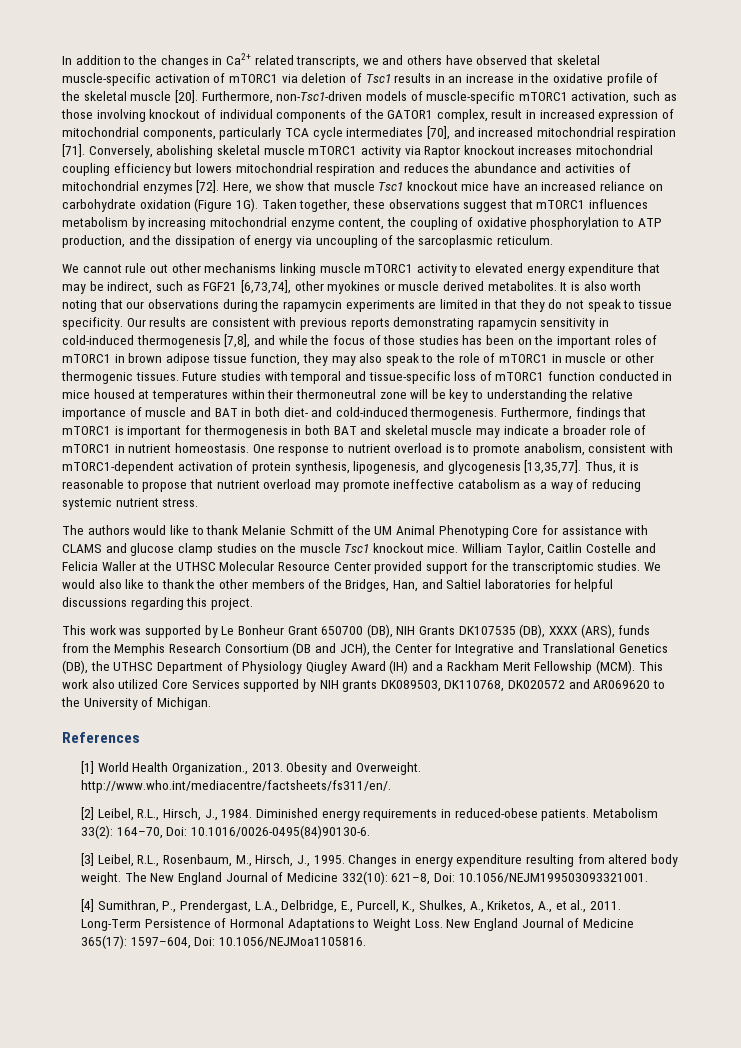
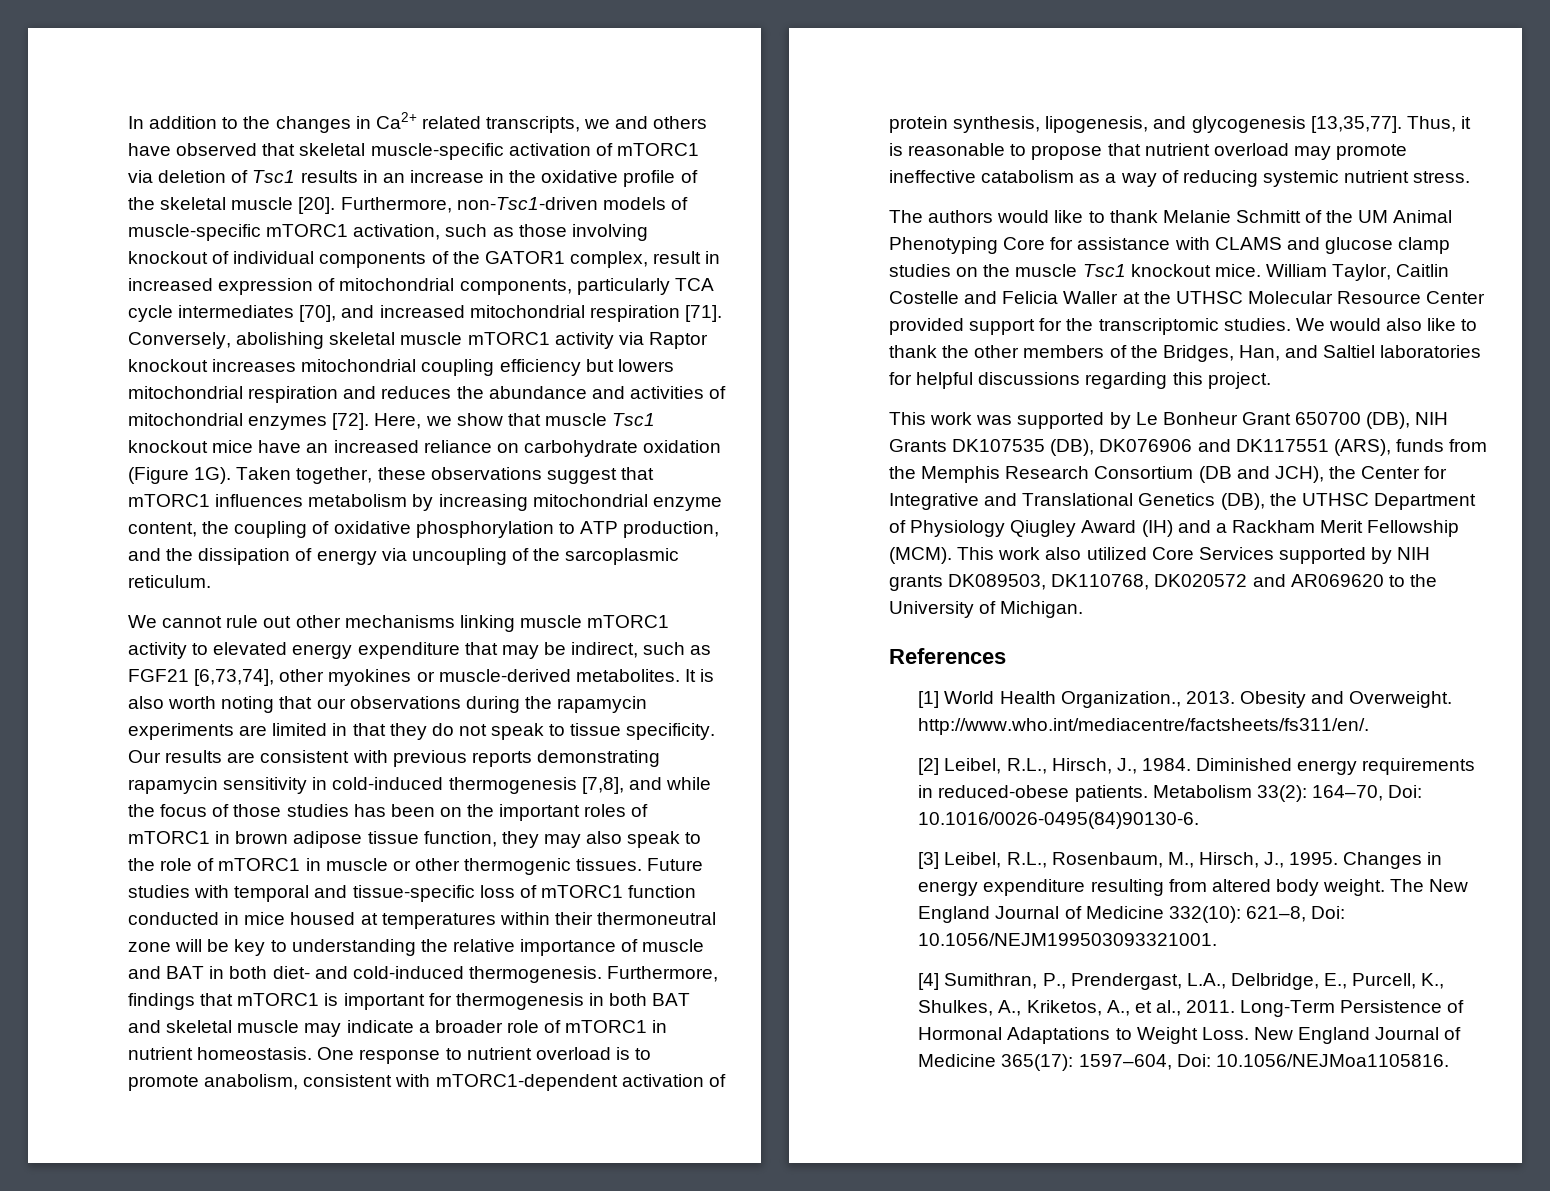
- We cannot rule out other mechanisms linking muscle mTORC1 activity to elevated energy expenditure that may be indirect, such as FGF21 [6,73,74], other myokines or muscle derived metabolites.
+ We cannot rule out other mechanisms linking muscle mTORC1 activity to elevated energy expenditure that may be indirect, such as FGF21 [6,73,74], other myokines or muscle-derived metabolites.
- This work was supported by Le Bonheur Grant 650700 (DB), NIH Grants DK107535 (DB), XXXX (ARS), funds from the Memphis Research Consortium (DB and JCH), the Center for Integrative and Translational Genetics (DB), the UTHSC Department of Physiology Qiugley Award (IH) and a Rackham Merit Fellowship (MCM).
+ This work was supported by Le Bonheur Grant 650700 (DB), NIH Grants DK107535 (DB), DK076906 and DK117551 (ARS), funds from the Memphis Research Consortium (DB and JCH), the Center for Integrative and Translational Genetics (DB), the UTHSC Department of Physiology Qiugley Award (IH) and a Rackham Merit Fellowship (MCM).

